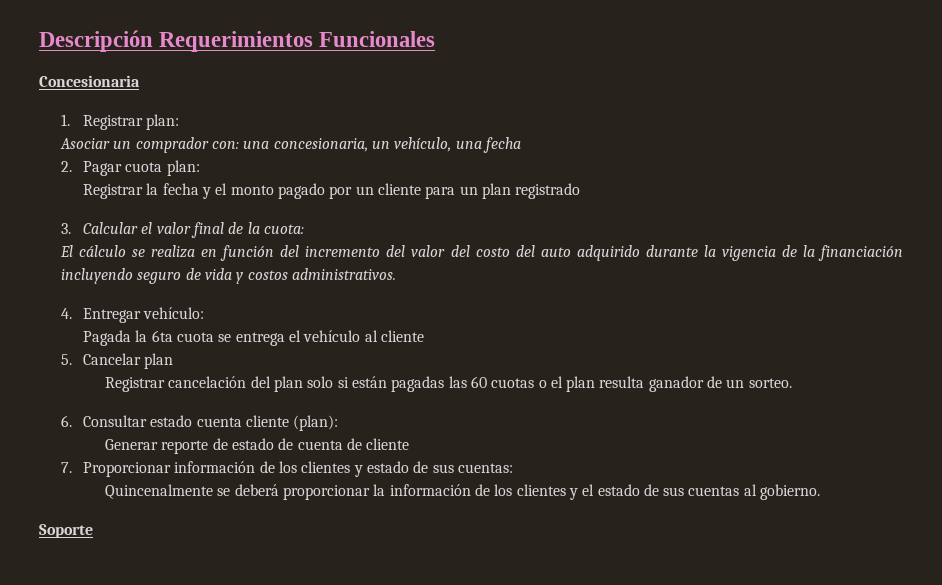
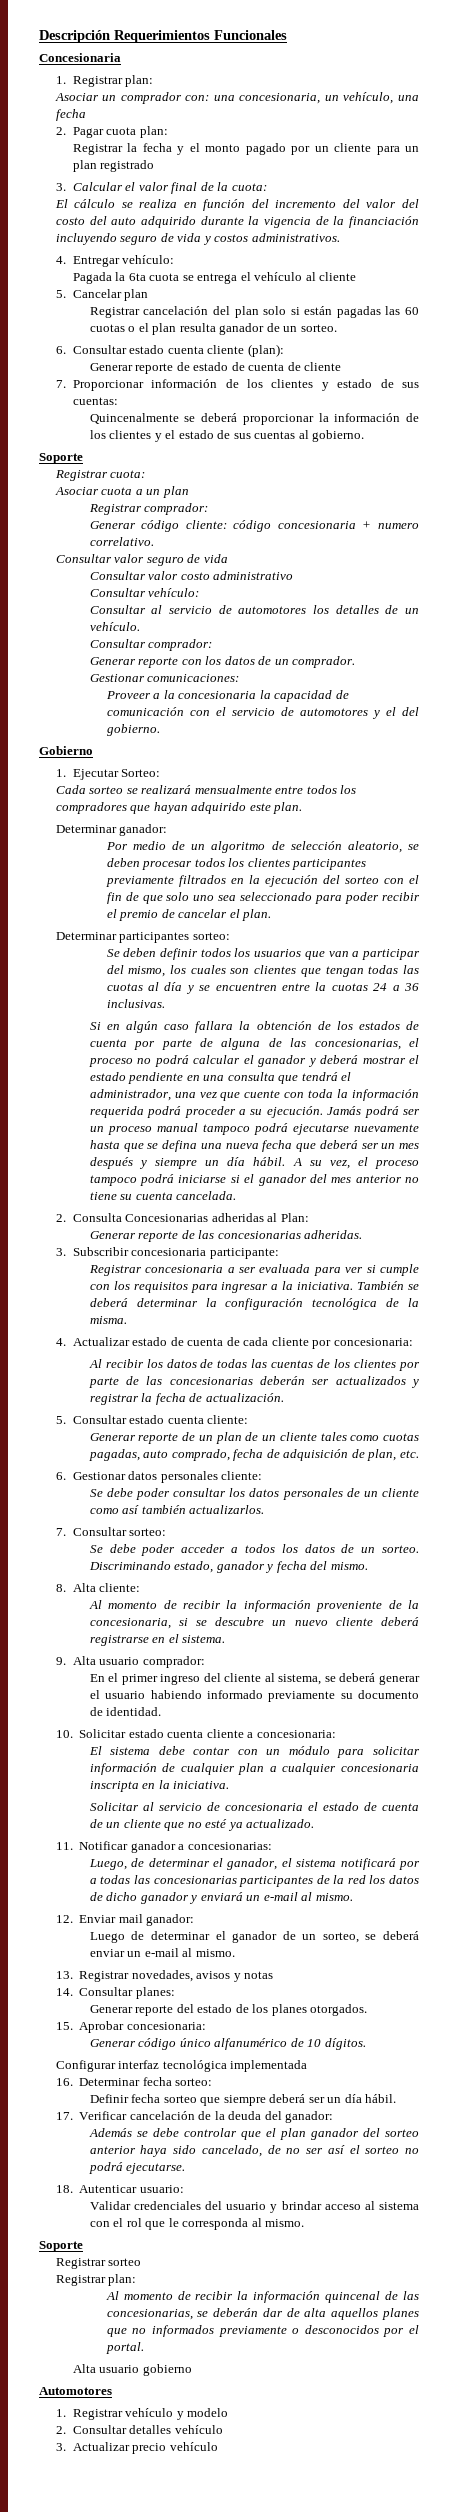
+ Registrar cuota:
+ Asociar cuota a un plan
+ Registrar comprador:
+ Generar código cliente: código concesionaria + numero correlativo.
+ Consultar valor seguro de vida
+ Consultar valor costo administrativo
+ Consultar vehículo:
+ Consultar al servicio de automotores los detalles de un vehículo.
+ Consultar comprador:
+ Generar reporte con los datos de un comprador.
+ Gestionar comunicaciones:
+ Proveer a la concesionaria la capacidad de comunicación con el servicio de automotores y el del gobierno.
+ Gobierno
+ 1. Ejecutar Sorteo:
+ Cada sorteo se realizará mensualmente entre todos los compradores que hayan adquirido este plan.
+ Determinar ganador:
+ Por medio de un algoritmo de selección aleatorio, se deben procesar todos los clientes participantes previamente filtrados en la ejecución del sorteo con el fin de que solo uno sea seleccionado para poder recibir el premio de cancelar el plan.
+ Determinar participantes sorteo:
+ Se deben definir todos los usuarios que van a participar del mismo, los cuales son clientes que tengan todas las cuotas al día y se encuentren entre la cuotas 24 a 36 inclusivas.
+ Si en algún caso fallara la obtención de los estados de cuenta por parte de alguna de las concesionarias, el proceso no podrá calcular el ganador y deberá mostrar el estado pendiente en una consulta que tendrá el administrador, una vez que cuente con toda la información requerida podrá proceder a su ejecución. Jamás podrá ser un proceso manual tampoco podrá ejecutarse nuevamente hasta que se defina una nueva fecha que deberá ser un mes después y siempre un día hábil. A su vez, el proceso tampoco podrá iniciarse si el ganador del mes anterior no tiene su cuenta cancelada.
+ 2. Consulta Concesionarias adheridas al Plan:
+ Generar reporte de las concesionarias adheridas.
+ 3. Subscribir concesionaria participante:
+ Registrar concesionaria a ser evaluada para ver si cumple con los requisitos para ingresar a la iniciativa. También se deberá determinar la configuración tecnológica de la misma.
+ 4. Actualizar estado de cuenta de cada cliente por concesionaria:
+ Al recibir los datos de todas las cuentas de los clientes por parte de las concesionarias deberán ser actualizados y registrar la fecha de actualización.
+ 5. Consultar estado cuenta cliente:
+ Generar reporte de un plan de un cliente tales como cuotas pagadas, auto comprado, fecha de adquisición de plan, etc.
+ 6. Gestionar datos personales cliente:
+ Se debe poder consultar los datos personales de un cliente como así también actualizarlos.
+ 7. Consultar sorteo:
+ Se debe poder acceder a todos los datos de un sorteo. Discriminando estado, ganador y fecha del mismo.
+ 8. Alta cliente:
+ Al momento de recibir la información proveniente de la concesionaria, si se descubre un nuevo cliente deberá registrarse en el sistema.
+ 9. Alta usuario comprador:
+ En el primer ingreso del cliente al sistema, se deberá generar el usuario habiendo informado previamente su documento de identidad.
+ 10. Solicitar estado cuenta cliente a concesionaria:
+ El sistema debe contar con un módulo para solicitar información de cualquier plan a cualquier concesionaria inscripta en la iniciativa.
+ Solicitar al servicio de concesionaria el estado de cuenta de un cliente que no esté ya actualizado.
+ 11. Notificar ganador a concesionarias:
+ Luego, de determinar el ganador, el sistema notificará por a todas las concesionarias participantes de la red los datos de dicho ganador y enviará un e-mail al mismo.
+ 12. Enviar mail ganador:
+ Luego de determinar el ganador de un sorteo, se deberá enviar un e-mail al mismo.
+ 13. Registrar novedades, avisos y notas
+ 14. Consultar planes:
+ Generar reporte del estado de los planes otorgados.
+ 15. Aprobar concesionaria:
+ Generar código único alfanumérico de 10 dígitos.
+ Configurar interfaz tecnológica implementada
+ 16. Determinar fecha sorteo:
+ Definir fecha sorteo que siempre deberá ser un día hábil.
+ 17. Verificar cancelación de la deuda del ganador:
+ Además se debe controlar que el plan ganador del sorteo anterior haya sido cancelado, de no ser así el sorteo no podrá ejecutarse.
+ 18. Autenticar usuario:
+ Validar credenciales del usuario y brindar acceso al sistema con el rol que le corresponda al mismo.
+ Soporte
+ Registrar sorteo
+ Registrar plan:
+ Al momento de recibir la información quincenal de las concesionarias, se deberán dar de alta aquellos planes que no informados previamente o desconocidos por el portal.
+ Alta usuario gobierno
+ Automotores
+ 1. Registrar vehículo y modelo
+ 2. Consultar detalles vehículo
+ 3. Actualizar precio vehículo

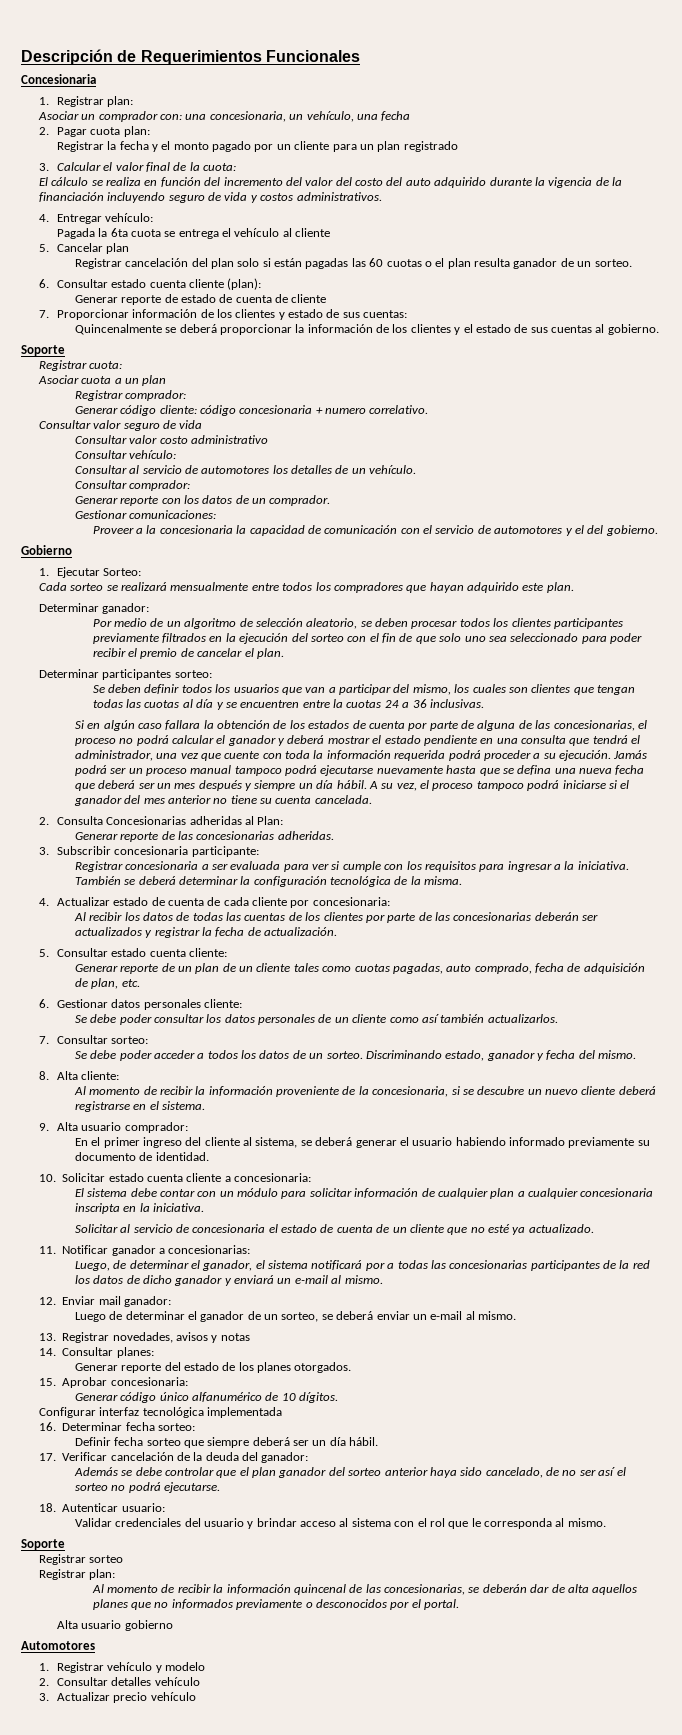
- Descripción Requerimientos Funcionales
+ Descripción de Requerimientos Funcionales

